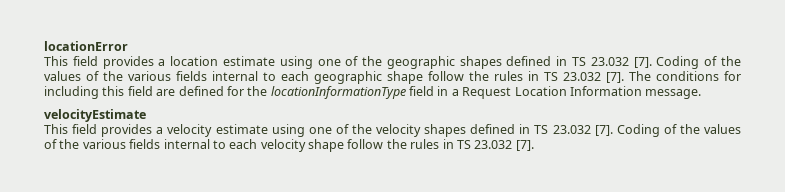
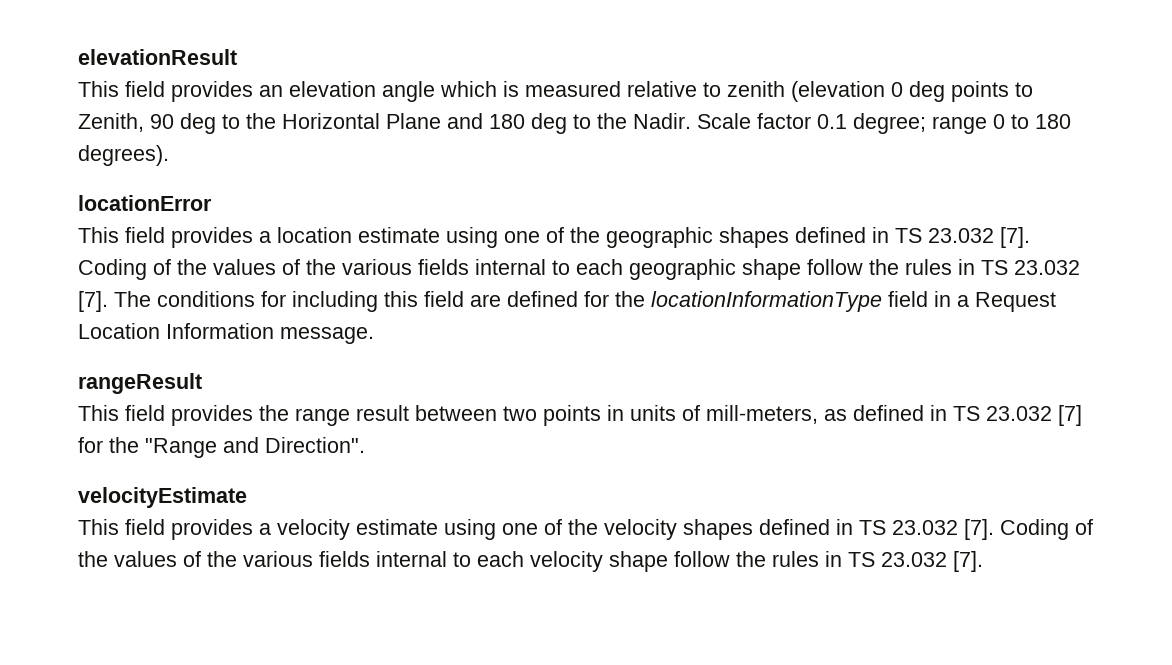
+ elevationResult
+ This field provides an elevation angle which is measured relative to zenith (elevation 0 deg points to Zenith, 90 deg to the Horizontal Plane and 180 deg to the Nadir. Scale factor 0.1 degree; range 0 to 180 degrees).
+ rangeResult
+ This field provides the range result between two points in units of mill-meters, as defined in TS 23.032 [7] for the "Range and Direction".

